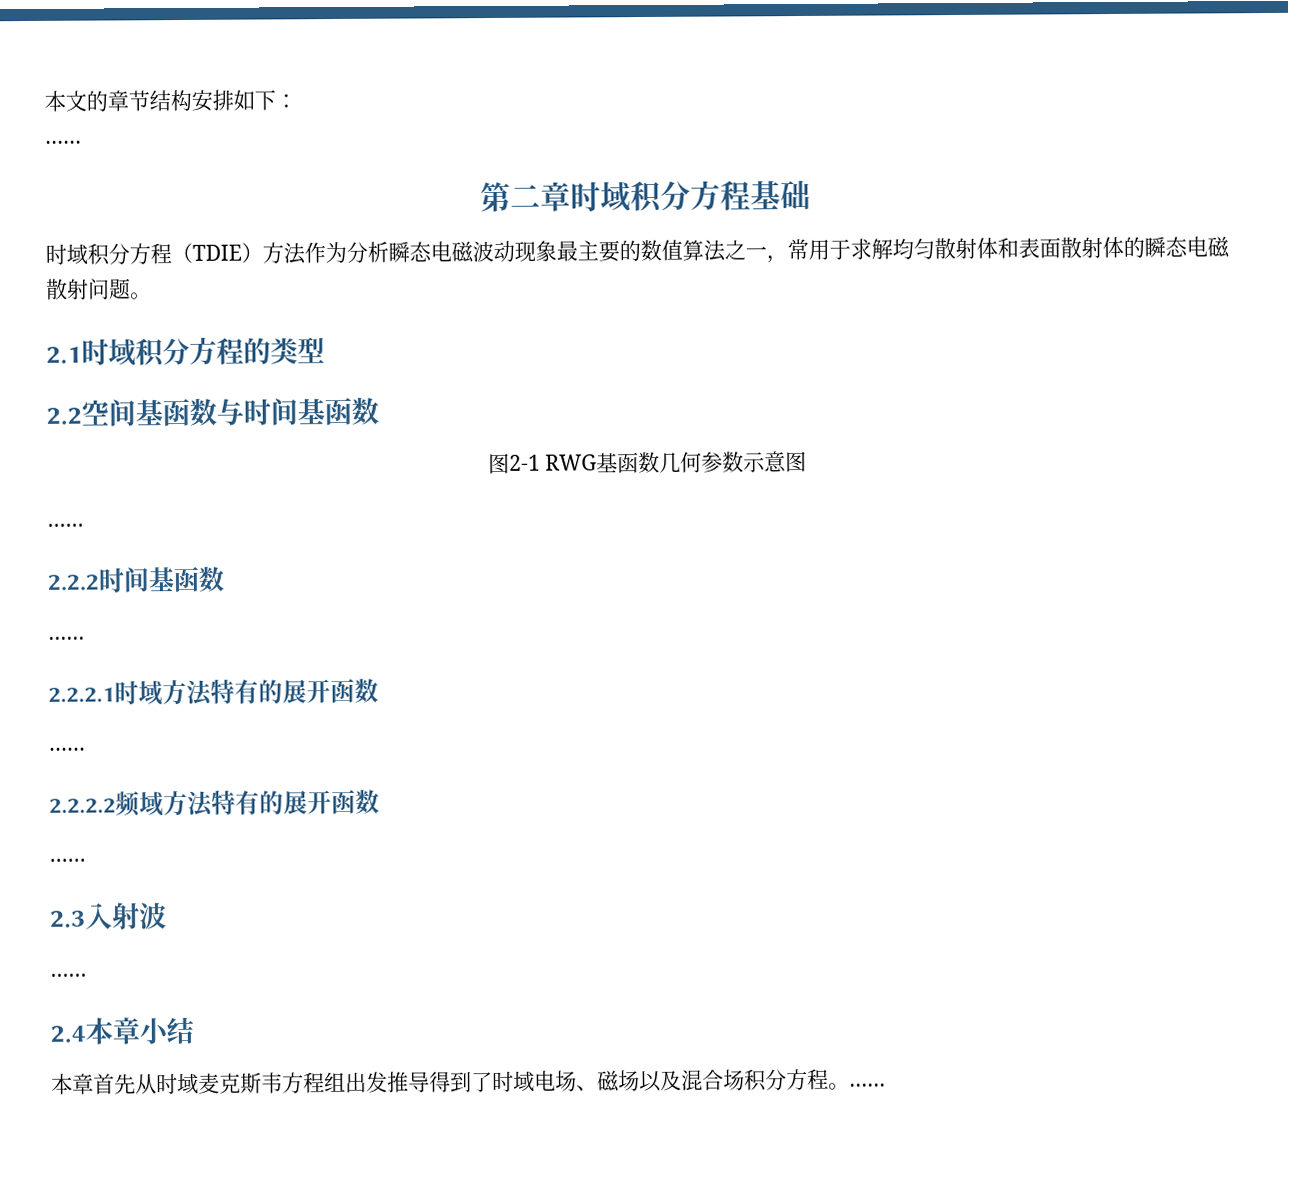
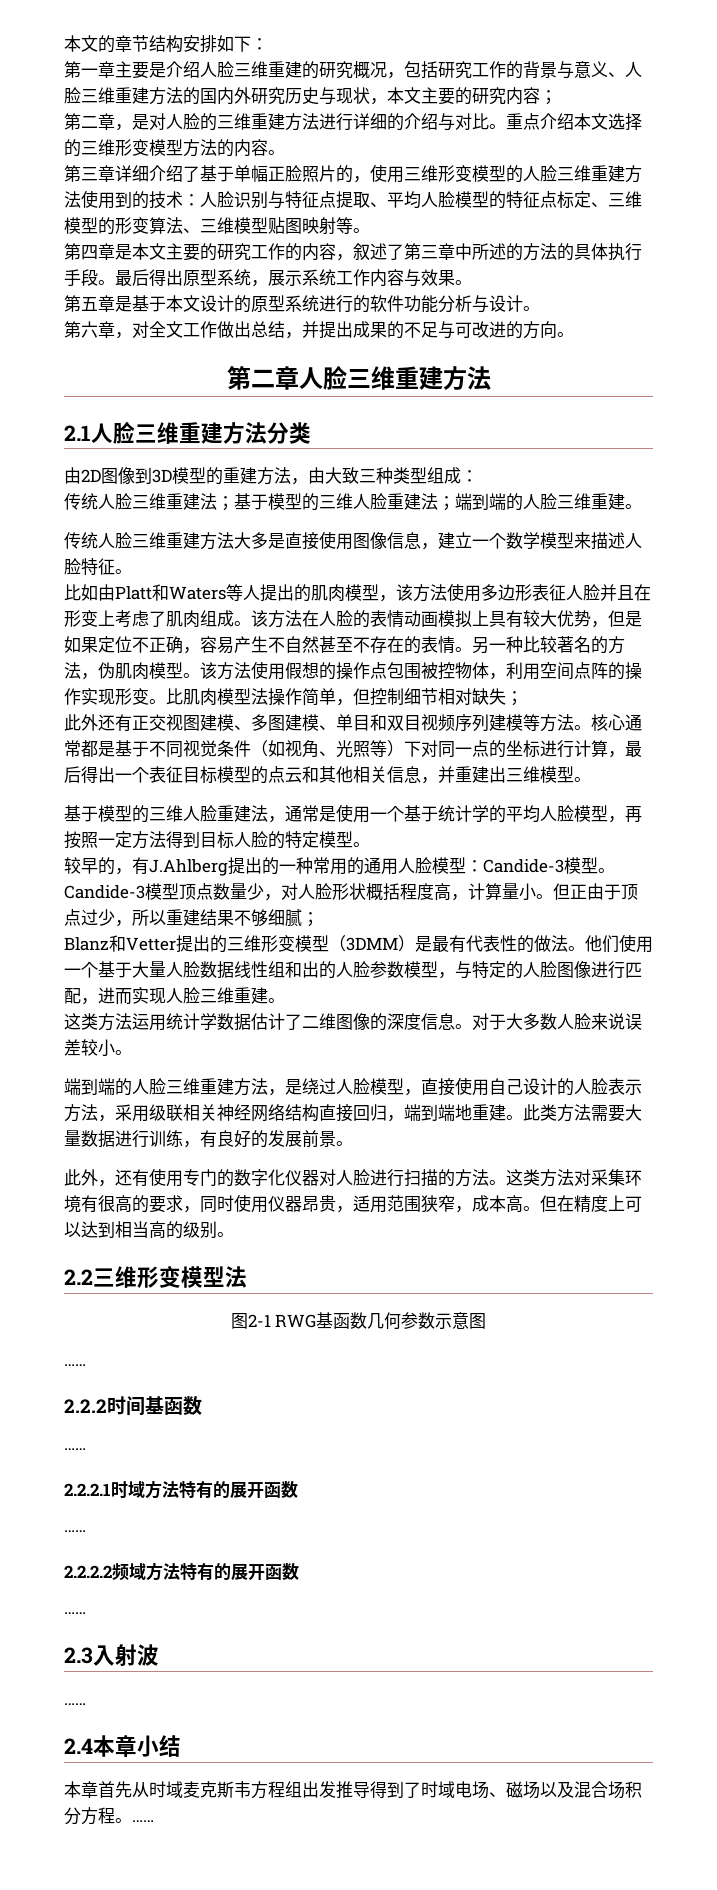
  本文的章节结构安排如下：
- ……
- 第二章时域积分方程基础
- 时域积分方程（TDIE）方法作为分析瞬态电磁波动现象最主要的数值算法之一，常用于求解均匀散射体和表面散射体的瞬态电磁散射问题。
- 2.1时域积分方程的类型
- 2.2空间基函数与时间基函数
+ 第一章主要是介绍人脸三维重建的研究概况，包括研究工作的背景与意义、人脸三维重建方法的国内外研究历史与现状，本文主要的研究内容；
+ 第二章，是对人脸的三维重建方法进行详细的介绍与对比。重点介绍本文选择的三维形变模型方法的内容。
+ 第三章详细介绍了基于单幅正脸照片的，使用三维形变模型的人脸三维重建方法使用到的技术：人脸识别与特征点提取、平均人脸模型的特征点标定、三维模型的形变算法、三维模型贴图映射等。
+ 第四章是本文主要的研究工作的内容，叙述了第三章中所述的方法的具体执行手段。最后得出原型系统，展示系统工作内容与效果。
+ 第五章是基于本文设计的原型系统进行的软件功能分析与设计。
+ 第六章，对全文工作做出总结，并提出成果的不足与可改进的方向。
+ 第二章人脸三维重建方法
+ 2.1人脸三维重建方法分类
+ 由2D图像到3D模型的重建方法，由大致三种类型组成：
+ 传统人脸三维重建法；基于模型的三维人脸重建法；端到端的人脸三维重建。
+ 传统人脸三维重建方法大多是直接使用图像信息，建立一个数学模型来描述人脸特征。
+ 比如由Platt和Waters等人提出的肌肉模型，该方法使用多边形表征人脸并且在形变上考虑了肌肉组成。该方法在人脸的表情动画模拟上具有较大优势，但是如果定位不正确，容易产生不自然甚至不存在的表情。另一种比较著名的方法，伪肌肉模型。该方法使用假想的操作点包围被控物体，利用空间点阵的操作实现形变。比肌肉模型法操作简单，但控制细节相对缺失；
+ 此外还有正交视图建模、多图建模、单目和双目视频序列建模等方法。核心通常都是基于不同视觉条件（如视角、光照等）下对同一点的坐标进行计算，最后得出一个表征目标模型的点云和其他相关信息，并重建出三维模型。
+ 基于模型的三维人脸重建法，通常是使用一个基于统计学的平均人脸模型，再按照一定方法得到目标人脸的特定模型。
+ 较早的，有J.Ahlberg提出的一种常用的通用人脸模型：Candide-3模型。Candide-3模型顶点数量少，对人脸形状概括程度高，计算量小。但正由于顶点过少，所以重建结果不够细腻；
+ Blanz和Vetter提出的三维形变模型（3DMM）是最有代表性的做法。他们使用一个基于大量人脸数据线性组和出的人脸参数模型，与特定的人脸图像进行匹配，进而实现人脸三维重建。
+ 这类方法运用统计学数据估计了二维图像的深度信息。对于大多数人脸来说误差较小。
+ 端到端的人脸三维重建方法，是绕过人脸模型，直接使用自己设计的人脸表示方法，采用级联相关神经网络结构直接回归，端到端地重建。此类方法需要大量数据进行训练，有良好的发展前景。
+ 此外，还有使用专门的数字化仪器对人脸进行扫描的方法。这类方法对采集环境有很高的要求，同时使用仪器昂贵，适用范围狭窄，成本高。但在精度上可以达到相当高的级别。
+ 2.2三维形变模型法

